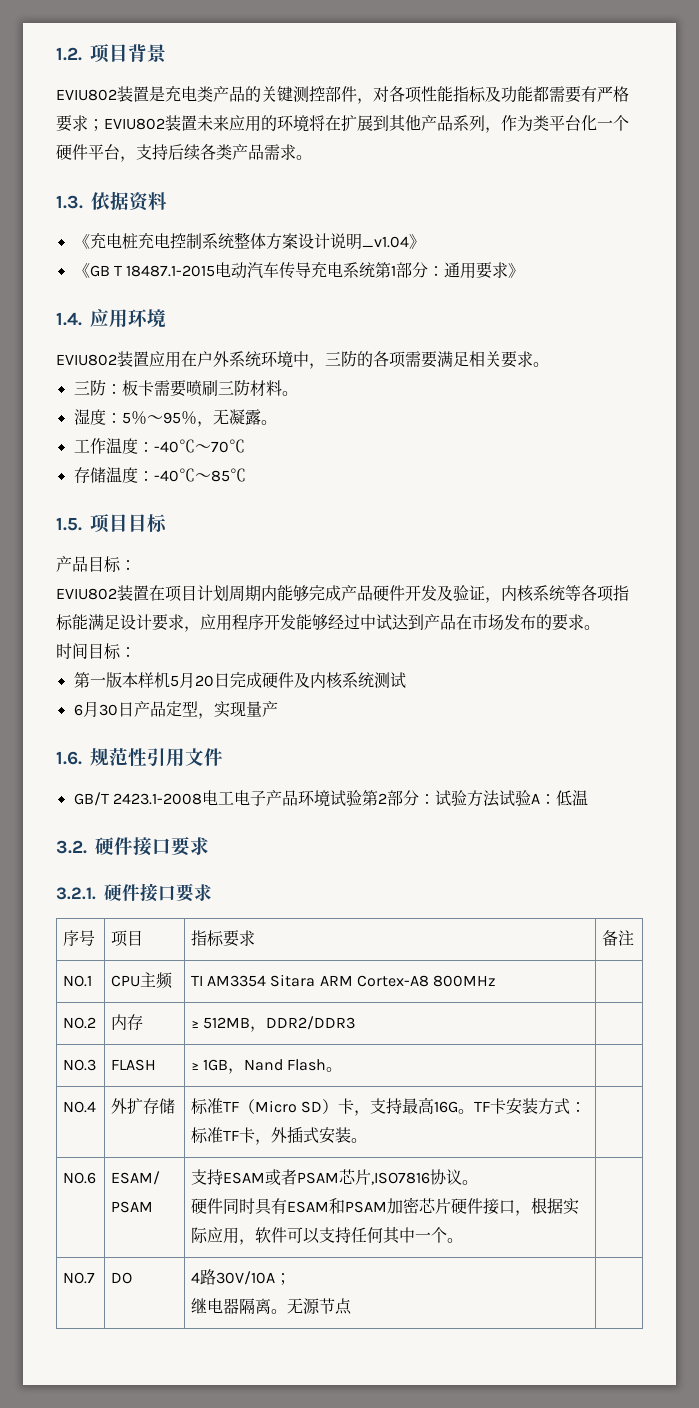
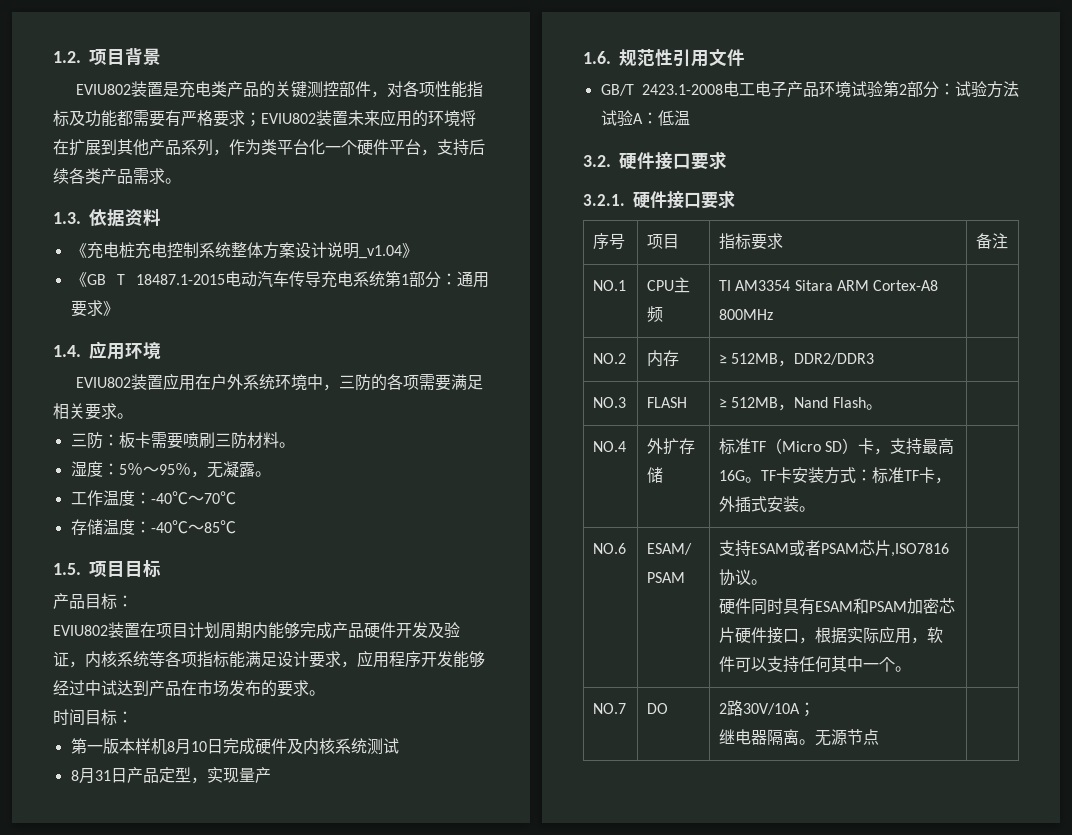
- 第一版本样机5月20日完成硬件及内核系统测试
+ 第一版本样机8月10日完成硬件及内核系统测试
- 6月30日产品定型，实现量产
+ 8月31日产品定型，实现量产
- NO.3 | FLASH | ≥ 1GB，Nand Flash。 |
+ NO.3 | FLASH | ≥ 512MB，Nand Flash。 |
- NO.7 | DO | 4路30V/10A；
+ NO.7 | DO | 2路30V/10A；

